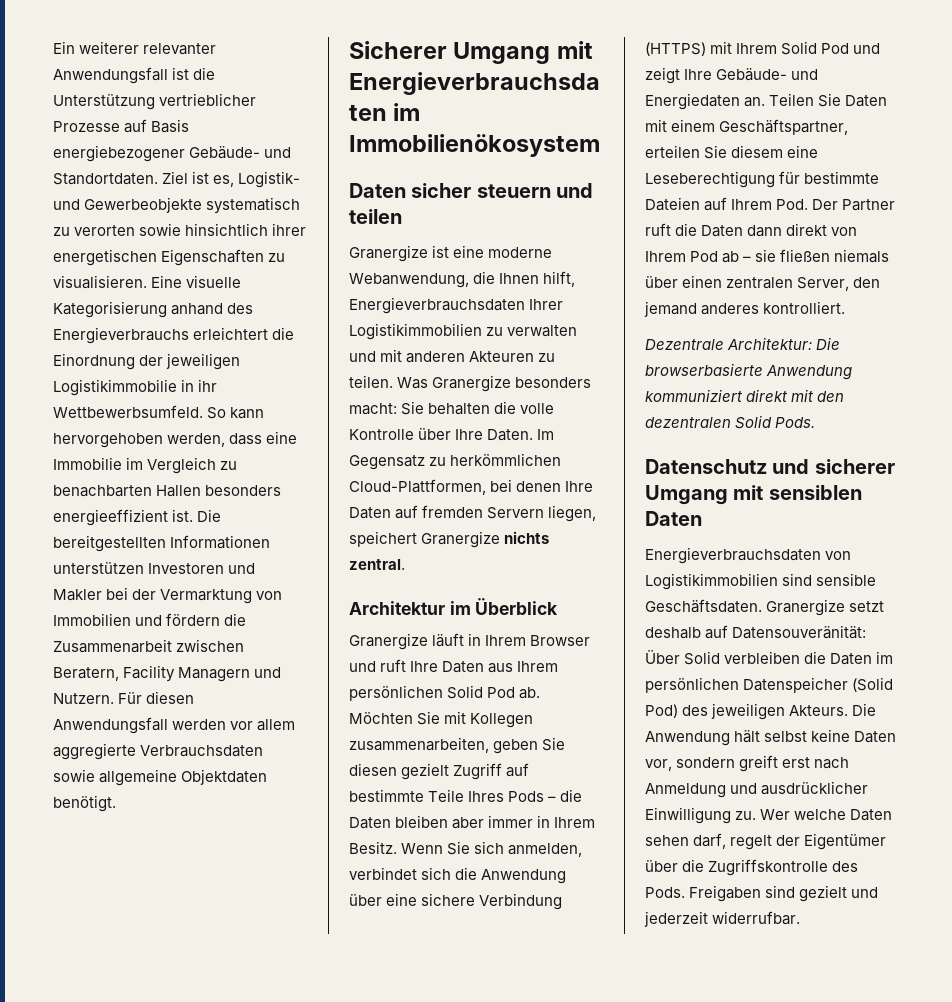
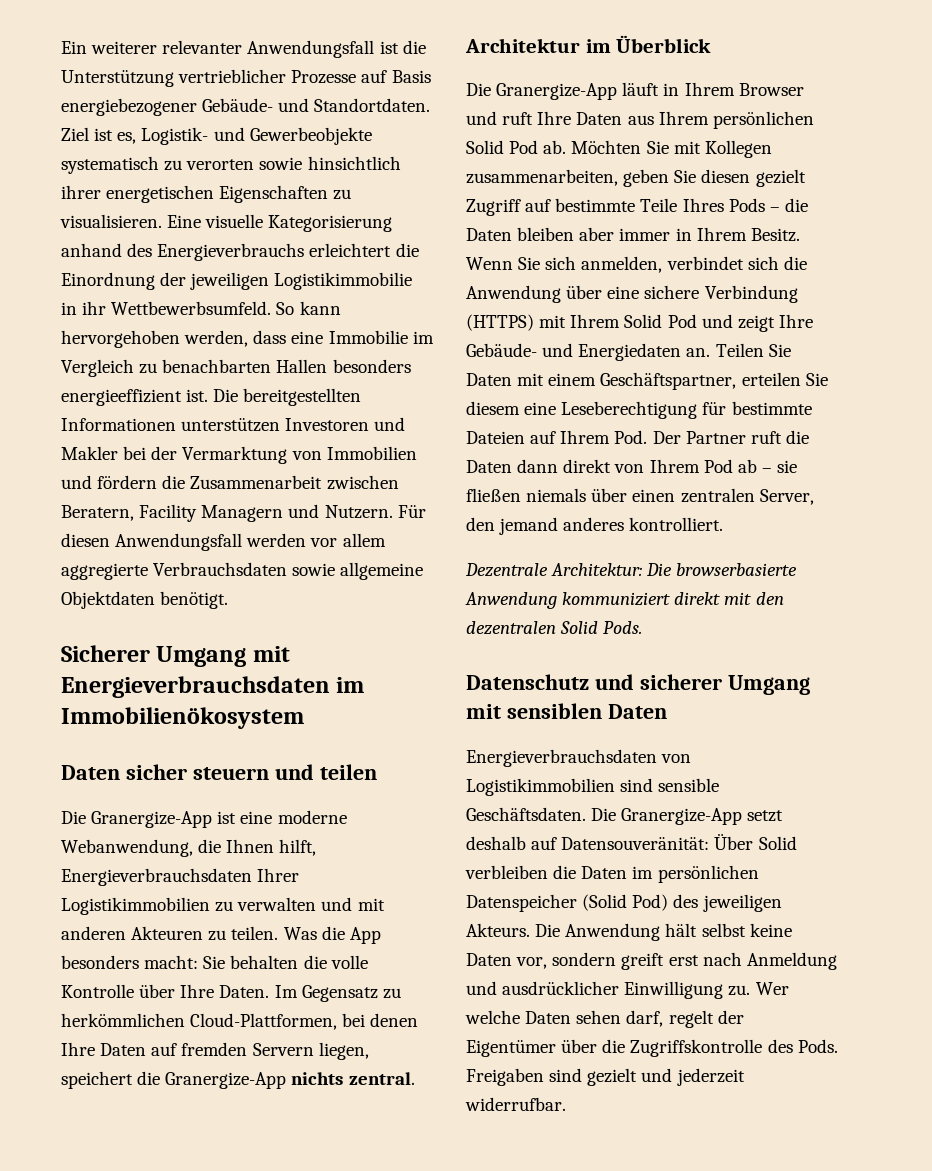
- Granergize ist eine moderne Webanwendung, die Ihnen hilft, Energieverbrauchsdaten Ihrer Logistikimmobilien zu verwalten und mit anderen Akteuren zu teilen.
+ Die Granergize-App ist eine moderne Webanwendung, die Ihnen hilft, Energieverbrauchsdaten Ihrer Logistikimmobilien zu verwalten und mit anderen Akteuren zu teilen.
- Was Granergize besonders macht: Sie behalten die volle Kontrolle über Ihre Daten.
+ Was die App besonders macht: Sie behalten die volle Kontrolle über Ihre Daten.
- Im Gegensatz zu herkömmlichen Cloud-Plattformen, bei denen Ihre Daten auf fremden Servern liegen, speichert Granergize nichts zentral.
+ Im Gegensatz zu herkömmlichen Cloud-Plattformen, bei denen Ihre Daten auf fremden Servern liegen, speichert die Granergize-App nichts zentral.
- Granergize läuft in Ihrem Browser und ruft Ihre Daten aus Ihrem persönlichen Solid Pod ab.
+ Die Granergize-App läuft in Ihrem Browser und ruft Ihre Daten aus Ihrem persönlichen Solid Pod ab.
- Granergize setzt deshalb auf Datensouveränität: Über Solid verbleiben die Daten im persönlichen Datenspeicher (Solid Pod) des jeweiligen Akteurs.
+ Die Granergize-App setzt deshalb auf Datensouveränität: Über Solid verbleiben die Daten im persönlichen Datenspeicher (Solid Pod) des jeweiligen Akteurs.

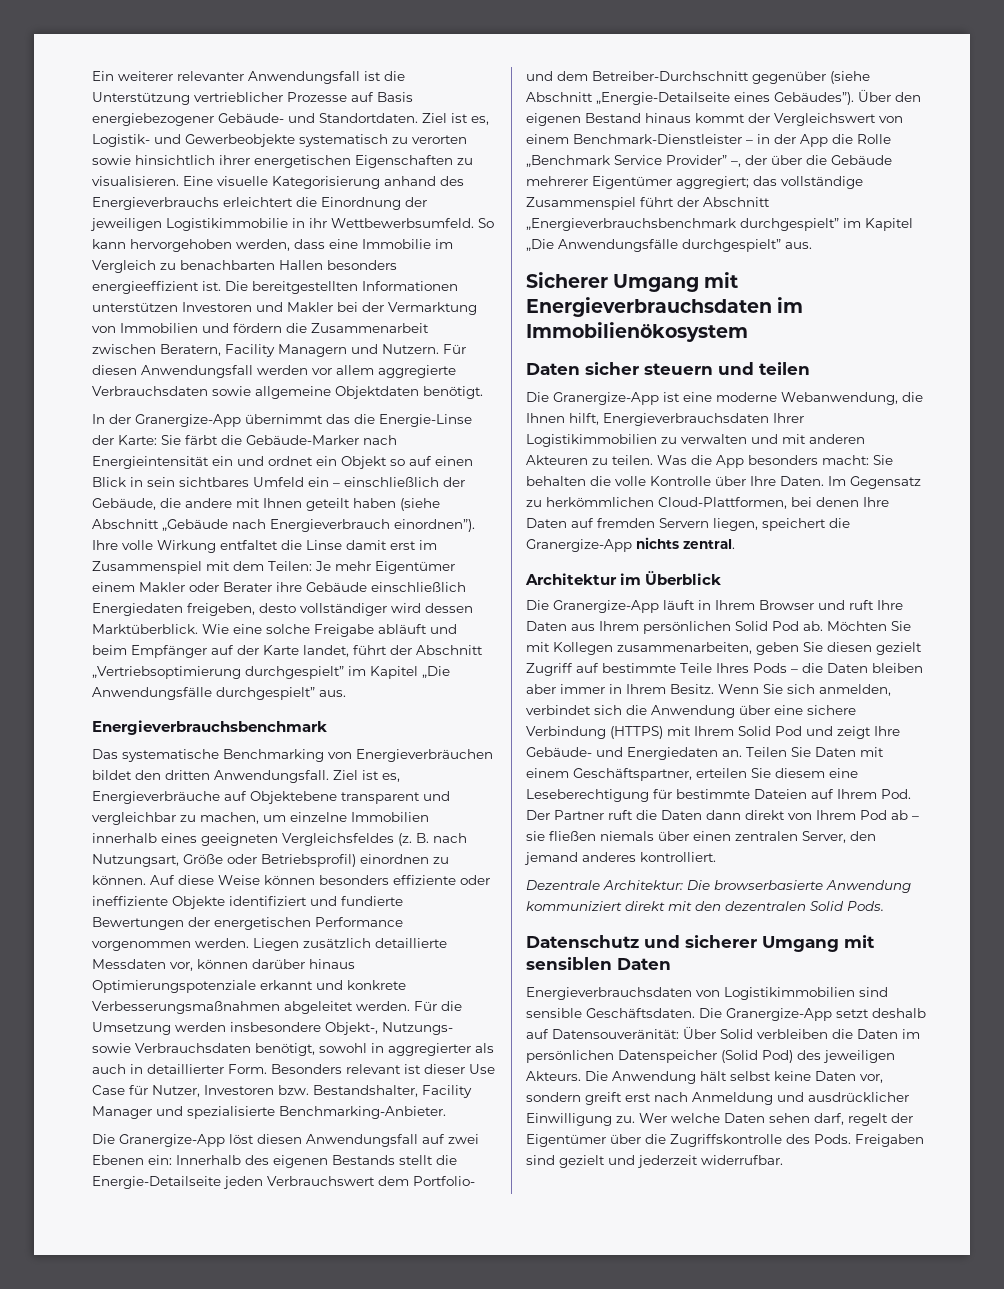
+ In der Granergize-App übernimmt das die Energie-Linse der Karte: Sie färbt die Gebäude-Marker nach Energieintensität ein und ordnet ein Objekt so auf einen Blick in sein sichtbares Umfeld ein – einschließlich der Gebäude, die andere mit Ihnen geteilt haben (siehe Abschnitt „Gebäude nach Energieverbrauch einordnen”). Ihre volle Wirkung entfaltet die Linse damit erst im Zusammenspiel mit dem Teilen: Je mehr Eigentümer einem Makler oder Berater ihre Gebäude einschließlich Energiedaten freigeben, desto vollständiger wird dessen Marktüberblick. Wie eine solche Freigabe abläuft und beim Empfänger auf der Karte landet, führt der Abschnitt „Vertriebsoptimierung durchgespielt” im Kapitel „Die Anwendungsfälle durchgespielt” aus.
+ Energieverbrauchsbenchmark
+ Das systematische Benchmarking von Energieverbräuchen bildet den dritten Anwendungsfall. Ziel ist es, Energieverbräuche auf Objektebene transparent und vergleichbar zu machen, um einzelne Immobilien innerhalb eines geeigneten Vergleichsfeldes (z. B. nach Nutzungsart, Größe oder Betriebsprofil) einordnen zu können. Auf diese Weise können besonders effiziente oder ineffiziente Objekte identifiziert und fundierte Bewertungen der energetischen Performance vorgenommen werden. Liegen zusätzlich detaillierte Messdaten vor, können darüber hinaus Optimierungspotenziale erkannt und konkrete Verbesserungsmaßnahmen abgeleitet werden. Für die Umsetzung werden insbesondere Objekt-, Nutzungs- sowie Verbrauchsdaten benötigt, sowohl in aggregierter als auch in detaillierter Form. Besonders relevant ist dieser Use Case für Nutzer, Investoren bzw. Bestandshalter, Facility Manager und spezialisierte Benchmarking-Anbieter.
+ Die Granergize-App löst diesen Anwendungsfall auf zwei Ebenen ein: Innerhalb des eigenen Bestands stellt die Energie-Detailseite jeden Verbrauchswert dem Portfolio- und dem Betreiber-Durchschnitt gegenüber (siehe Abschnitt „Energie-Detailseite eines Gebäudes”). Über den eigenen Bestand hinaus kommt der Vergleichswert von einem Benchmark-Dienstleister – in der App die Rolle „Benchmark Service Provider” –, der über die Gebäude mehrerer Eigentümer aggregiert; das vollständige Zusammenspiel führt der Abschnitt „Energieverbrauchsbenchmark durchgespielt” im Kapitel „Die Anwendungsfälle durchgespielt” aus.

